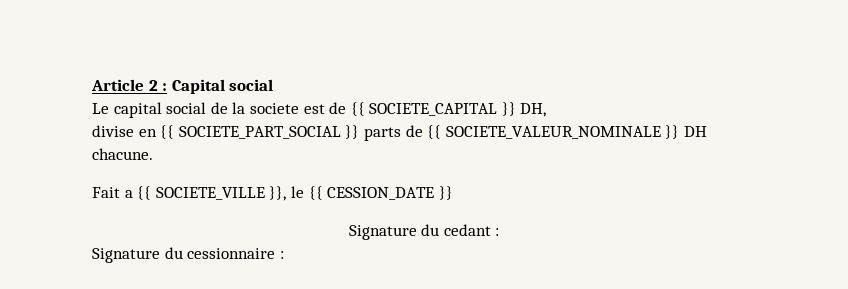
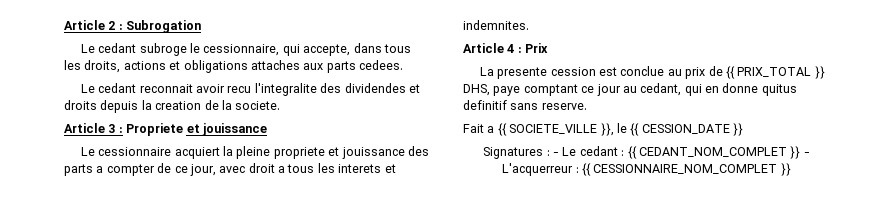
- Article 2 : Capital social
- Le capital social de la societe est de {{ SOCIETE_CAPITAL }} DH,
- divise en {{ SOCIETE_PART_SOCIAL }} parts de {{ SOCIETE_VALEUR_NOMINALE }} DH chacune.
+ Article 2 : Subrogation
+ Le cedant subroge le cessionnaire, qui accepte, dans tous les droits, actions et obligations attaches aux parts cedees.
+ Le cedant reconnait avoir recu l'integralite des dividendes et droits depuis la creation de la societe.
+ Article 3 : Propriete et jouissance
+ Le cessionnaire acquiert la pleine propriete et jouissance des parts a compter de ce jour, avec droit a tous les interets et indemnites.
+ Article 4 : Prix
+ La presente cession est conclue au prix de {{ PRIX_TOTAL }} DHS, paye comptant ce jour au cedant, qui en donne quitus definitif sans reserve.
- Signature du cedant :
- Signature du cessionnaire :
+ Signatures : - Le cedant : {{ CEDANT_NOM_COMPLET }} - L'acquerreur : {{ CESSIONNAIRE_NOM_COMPLET }}

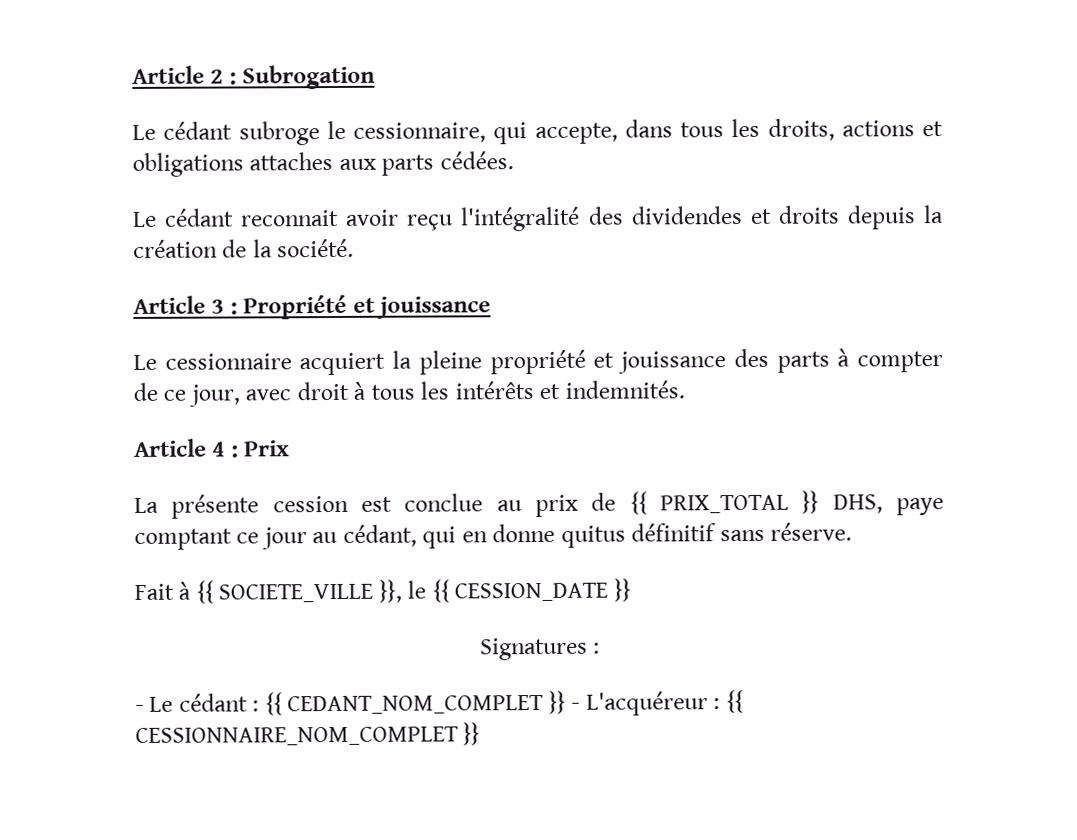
- Le cedant subroge le cessionnaire, qui accepte, dans tous les droits, actions et obligations attaches aux parts cedees.
- Le cedant reconnait avoir recu l'integralite des dividendes et droits depuis la creation de la societe.
+ Le cédant subroge le cessionnaire, qui accepte, dans tous les droits, actions et obligations attaches aux parts cédées.
+ Le cédant reconnait avoir reçu l'intégralité des dividendes et droits depuis la création de la société.
- Article 3 : Propriete et jouissance
+ Article 3 : Propriété et jouissance
- Le cessionnaire acquiert la pleine propriete et jouissance des parts a compter de ce jour, avec droit a tous les interets et indemnites.
+ Le cessionnaire acquiert la pleine propriété et jouissance des parts à compter de ce jour, avec droit à tous les intérêts et indemnités.
- La presente cession est conclue au prix de {{ PRIX_TOTAL }} DHS, paye comptant ce jour au cedant, qui en donne quitus definitif sans reserve.
+ La présente cession est conclue au prix de {{ PRIX_TOTAL }} DHS, paye comptant ce jour au cédant, qui en donne quitus définitif sans réserve.
- Fait a {{ SOCIETE_VILLE }}, le {{ CESSION_DATE }}
+ Fait à {{ SOCIETE_VILLE }}, le {{ CESSION_DATE }}
- Signatures : - Le cedant : {{ CEDANT_NOM_COMPLET }} - L'acquerreur : {{ CESSIONNAIRE_NOM_COMPLET }}
+ Signatures :
+ - Le cédant : {{ CEDANT_NOM_COMPLET }} - L'acquéreur : {{ CESSIONNAIRE_NOM_COMPLET }}

